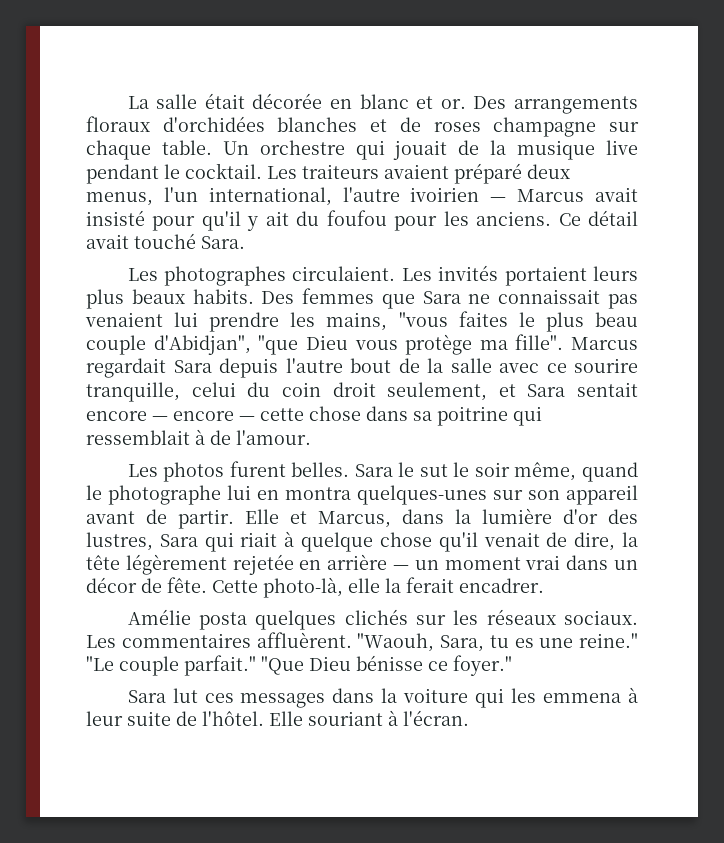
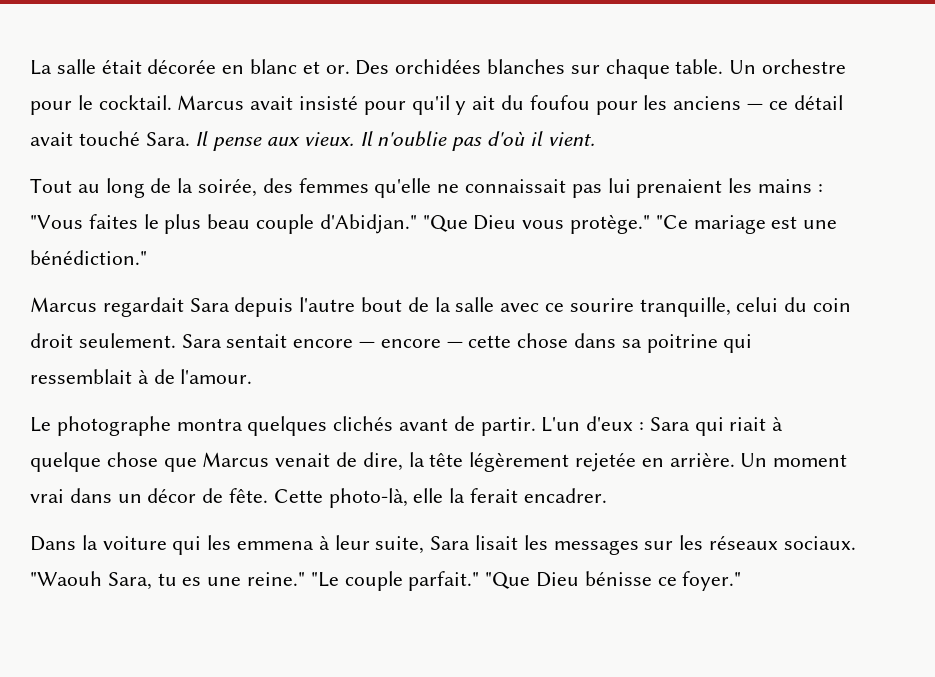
- Des arrangements floraux d'orchidées blanches et de roses champagne sur chaque table.
+ Des orchidées blanches sur chaque table.
- Un orchestre qui jouait de la musique live pendant le cocktail. Les traiteurs avaient préparé deux menus, l'un international, l'autre ivoirien — Marcus avait insisté pour qu'il y ait du foufou pour les anciens. Ce détail avait touché Sara.
- Les photographes circulaient. Les invités portaient leurs plus beaux habits. Des femmes que Sara ne connaissait pas venaient lui prendre les mains, "vous faites le plus beau couple d'Abidjan", "que Dieu vous protège ma fille". Marcus regardait Sara depuis l'autre bout de la salle avec ce sourire tranquille, celui du coin droit seulement, et Sara sentait encore — encore — cette chose dans sa poitrine qui ressemblait à de l'amour.
+ Un orchestre pour le cocktail. Marcus avait insisté pour qu'il y ait du foufou pour les anciens — ce détail avait touché Sara. Il pense aux vieux. Il n'oublie pas d'où il vient.
+ Tout au long de la soirée, des femmes qu'elle ne connaissait pas lui prenaient les mains : "Vous faites le plus beau couple d'Abidjan." "Que Dieu vous protège." "Ce mariage est une bénédiction."
+ Marcus regardait Sara depuis l'autre bout de la salle avec ce sourire tranquille, celui du coin droit seulement. Sara sentait encore — encore — cette chose dans sa poitrine qui ressemblait à de l'amour.
- Les photos furent belles. Sara le sut le soir même, quand le photographe lui en montra quelques-unes sur son appareil avant de partir. Elle et Marcus, dans la lumière d'or des lustres, Sara qui riait à quelque chose qu'il venait de dire, la tête légèrement rejetée en arrière — un moment vrai dans un décor de fête.
+ Le photographe montra quelques clichés avant de partir. L'un d'eux : Sara qui riait à quelque chose que Marcus venait de dire, la tête légèrement rejetée en arrière. Un moment vrai dans un décor de fête.
- Amélie posta quelques clichés sur les réseaux sociaux. Les commentaires affluèrent. "Waouh, Sara, tu es une reine."
+ Dans la voiture qui les emmena à leur suite, Sara lisait les messages sur les réseaux sociaux. "Waouh Sara, tu es une reine."
- Sara lut ces messages dans la voiture qui les emmena à leur suite de l'hôtel. Elle souriant à l'écran.

